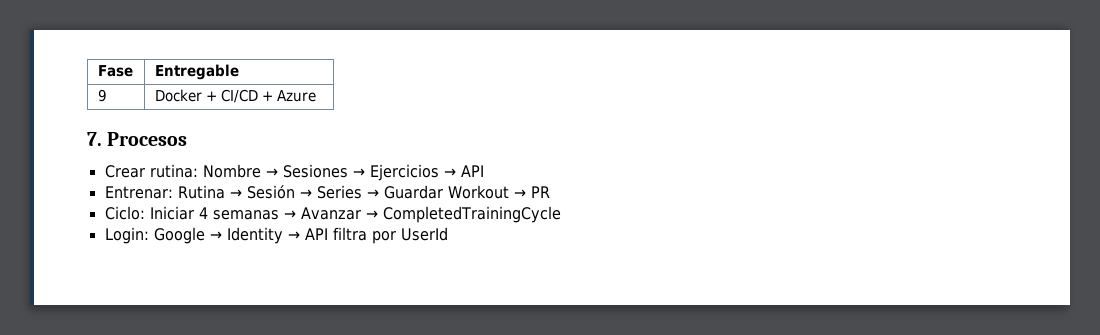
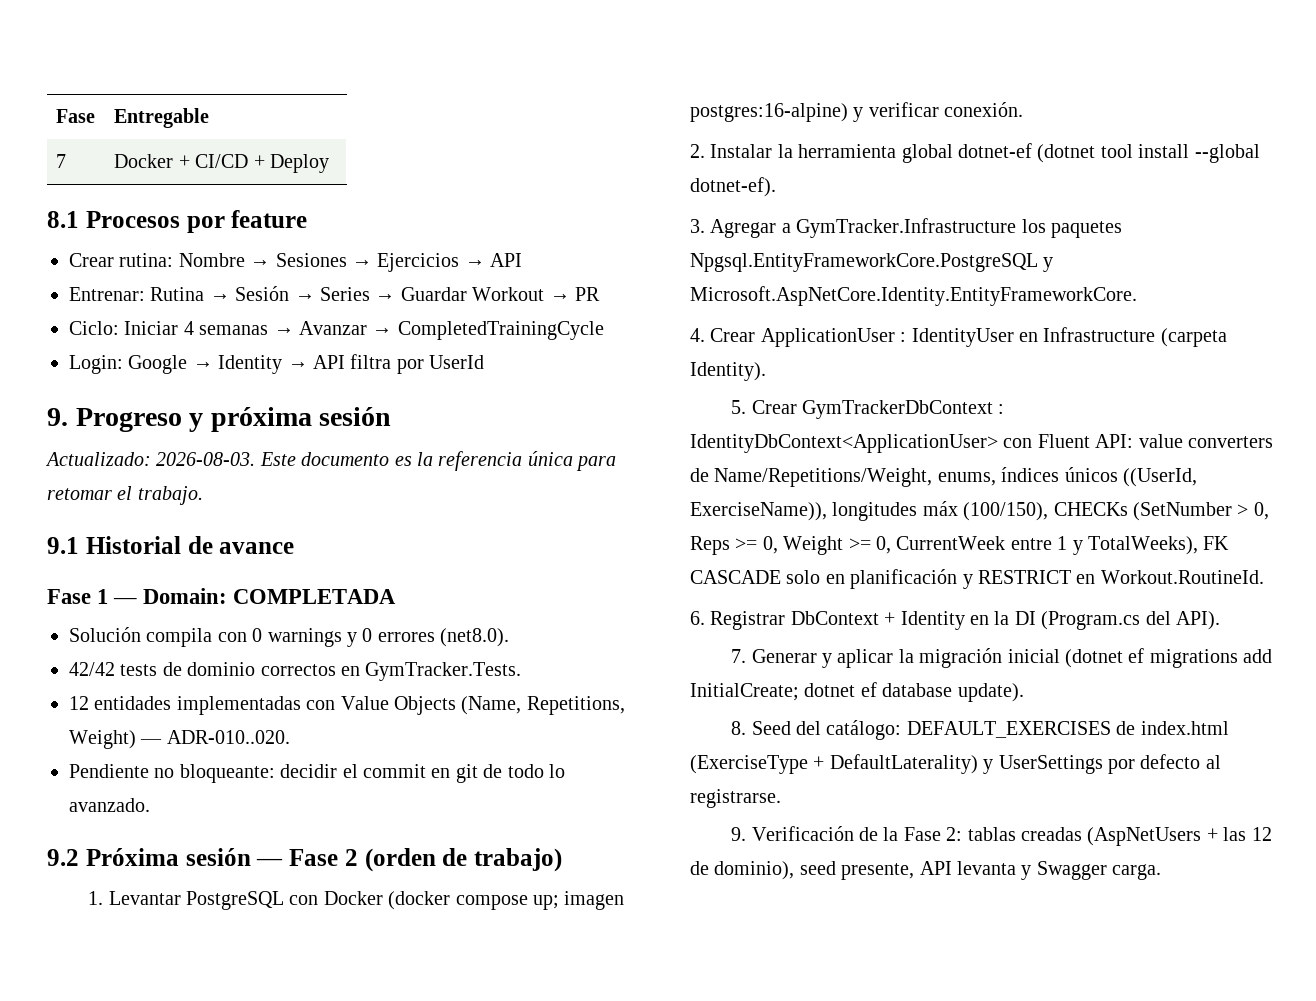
- 9 | Docker + CI/CD + Azure
- 7. Procesos
+ 7 | Docker + CI/CD + Deploy
+ 8.1 Procesos por feature
+ 9. Progreso y próxima sesión
+ Actualizado: 2026-08-03. Este documento es la referencia única para retomar el trabajo.
+ 9.1 Historial de avance
+ Fase 1 — Domain: COMPLETADA
+ Solución compila con 0 warnings y 0 errores (net8.0).
+ 42/42 tests de dominio correctos en GymTracker.Tests.
+ 12 entidades implementadas con Value Objects (Name, Repetitions, Weight) — ADR-010..020.
+ Pendiente no bloqueante: decidir el commit en git de todo lo avanzado.
+ 9.2 Próxima sesión — Fase 2 (orden de trabajo)
+ 1. Levantar PostgreSQL con Docker (docker compose up; imagen postgres:16-alpine) y verificar conexión.
+ 2. Instalar la herramienta global dotnet-ef (dotnet tool install --global dotnet-ef).
+ 3. Agregar a GymTracker.Infrastructure los paquetes Npgsql.EntityFrameworkCore.PostgreSQL y Microsoft.AspNetCore.Identity.EntityFrameworkCore.
+ 4. Crear ApplicationUser : IdentityUser en Infrastructure (carpeta Identity).
+ 5. Crear GymTrackerDbContext : IdentityDbContext<ApplicationUser> con Fluent API: value converters de Name/Repetitions/Weight, enums, índices únicos ((UserId, ExerciseName)), longitudes máx (100/150), CHECKs (SetNumber > 0, Reps >= 0, Weight >= 0, CurrentWeek entre 1 y TotalWeeks), FK CASCADE solo en planificación y RESTRICT en Workout.RoutineId.
+ 6. Registrar DbContext + Identity en la DI (Program.cs del API).
+ 7. Generar y aplicar la migración inicial (dotnet ef migrations add InitialCreate; dotnet ef database update).
+ 8. Seed del catálogo: DEFAULT_EXERCISES de index.html (ExerciseType + DefaultLaterality) y UserSettings por defecto al registrarse.
+ 9. Verificación de la Fase 2: tablas creadas (AspNetUsers + las 12 de dominio), seed presente, API levanta y Swagger carga.

